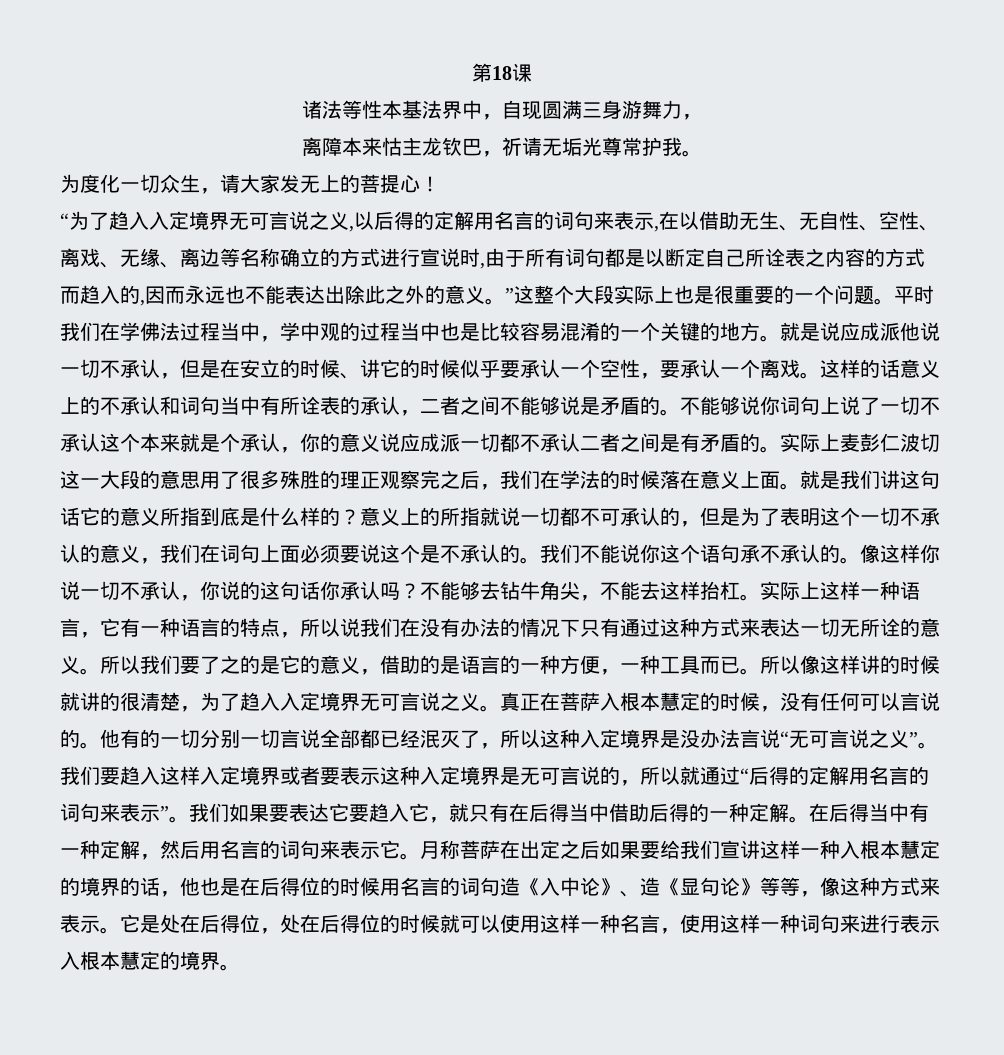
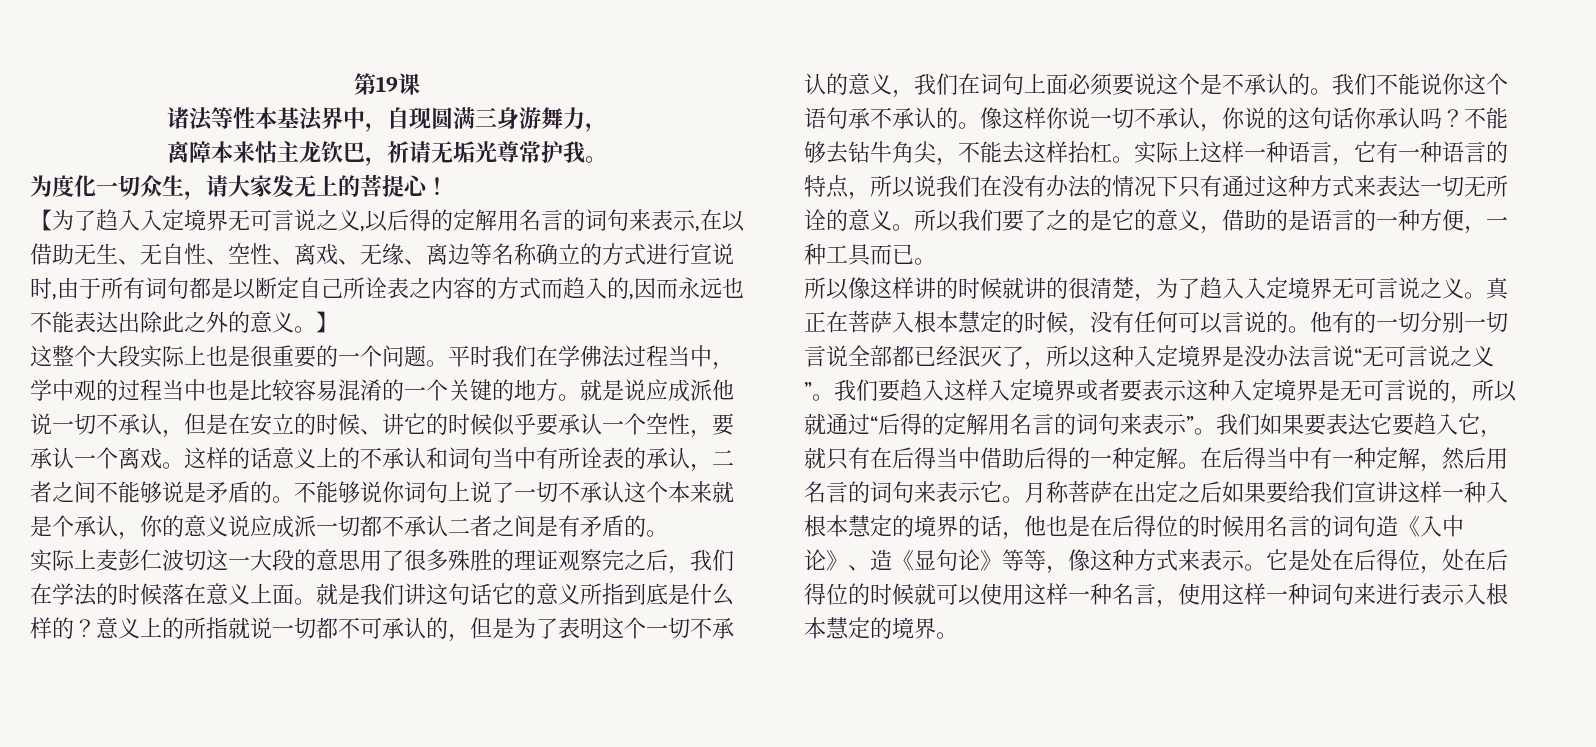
- 第18课
+ 第19课
- “为了趋入入定境界无可言说之义,以后得的定解用名言的词句来表示,在以借助无生、无自性、空性、离戏、无缘、离边等名称确立的方式进行宣说时,由于所有词句都是以断定自己所诠表之内容的方式而趋入的,因而永远也不能表达出除此之外的意义。”这整个大段实际上也是很重要的一个问题。
+ 【为了趋入入定境界无可言说之义,以后得的定解用名言的词句来表示,在以借助无生、无自性、空性、离戏、无缘、离边等名称确立的方式进行宣说时,由于所有词句都是以断定自己所诠表之内容的方式而趋入的,因而永远也不能表达出除此之外的意义。】
+ 这整个大段实际上也是很重要的一个问题。
- 不能够说你词句上说了一切不承认这个本来就是个承认，你的意义说应成派一切都不承认二者之间是有矛盾的。实际上麦彭仁波切这一大段的意思用了很多殊胜的理正观察完之后，我们在学法的时候落在意义上面。
+ 不能够说你词句上说了一切不承认这个本来就是个承认，你的意义说应成派一切都不承认二者之间是有矛盾的。
+ 实际上麦彭仁波切这一大段的意思用了很多殊胜的理证观察完之后，我们在学法的时候落在意义上面。
- 所以我们要了之的是它的意义，借助的是语言的一种方便，一种工具而已。所以像这样讲的时候就讲的很清楚，为了趋入入定境界无可言说之义。
+ 所以我们要了之的是它的意义，借助的是语言的一种方便，一种工具而已。
+ 所以像这样讲的时候就讲的很清楚，为了趋入入定境界无可言说之义。

